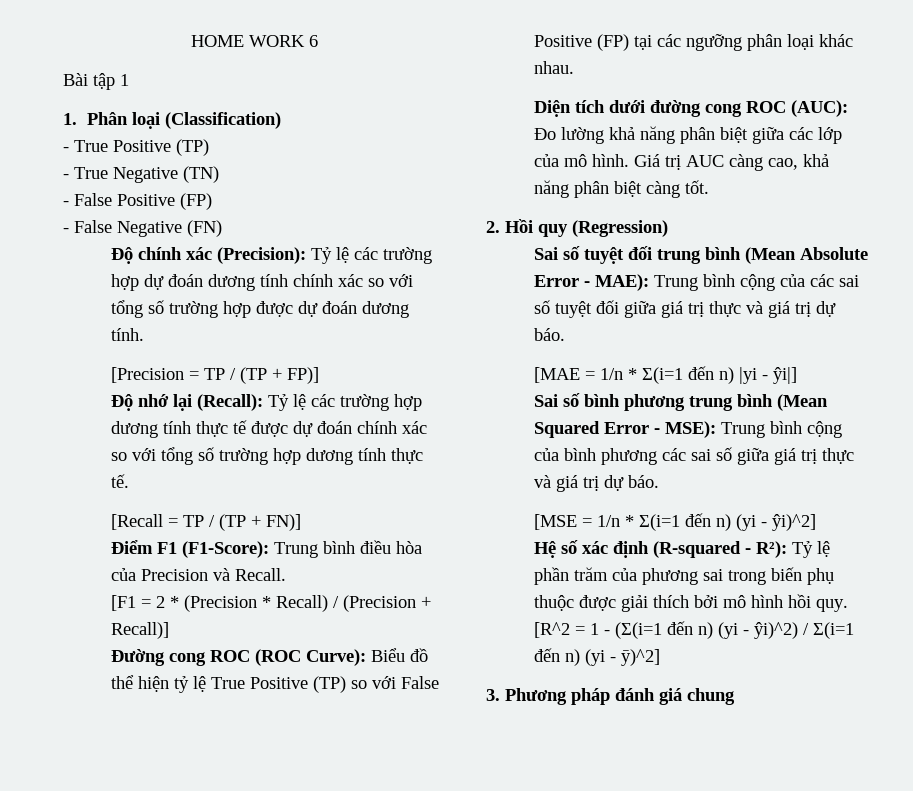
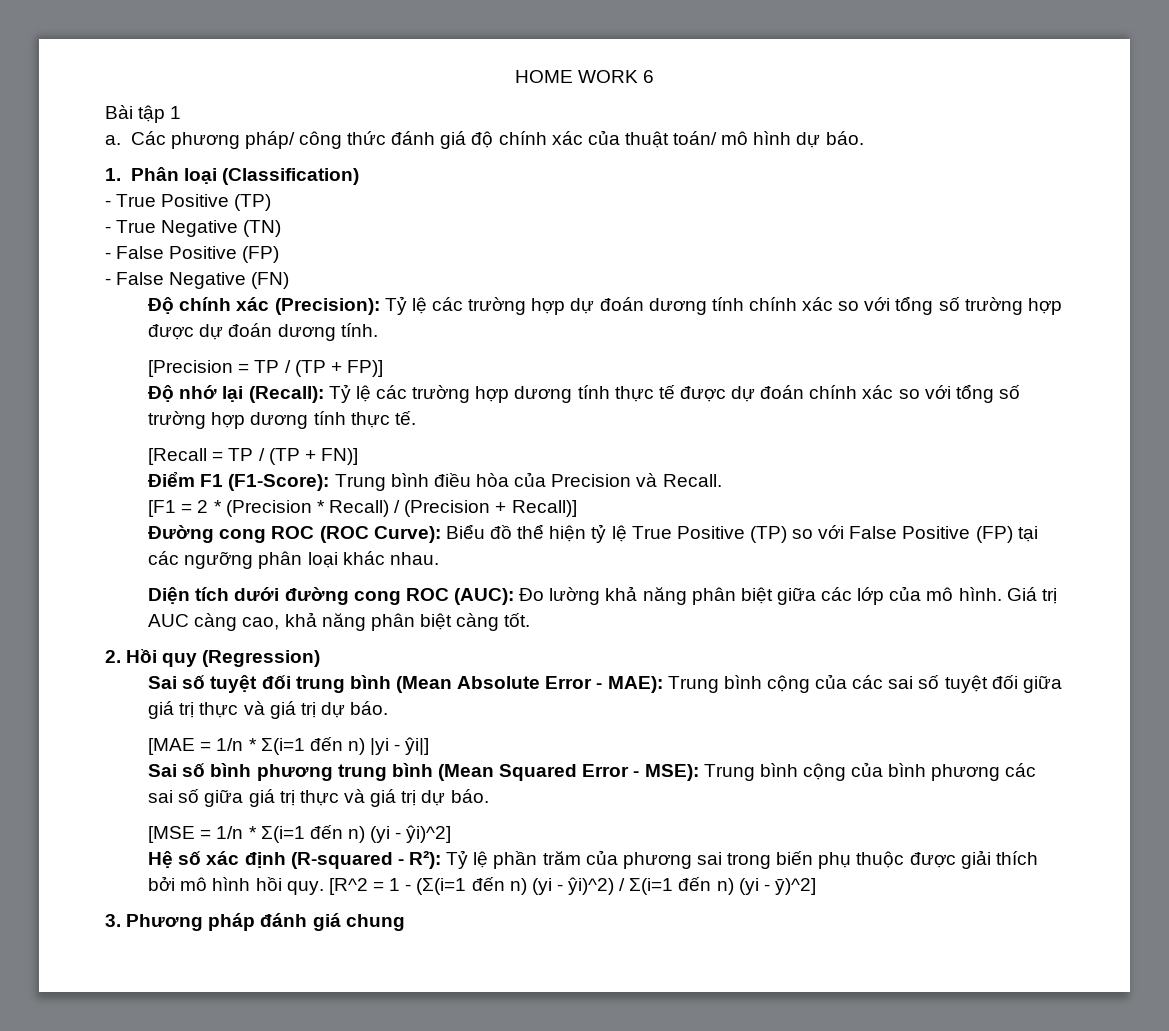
+ a. Các phương pháp/ công thức đánh giá độ chính xác của thuật toán/ mô hình dự báo.

